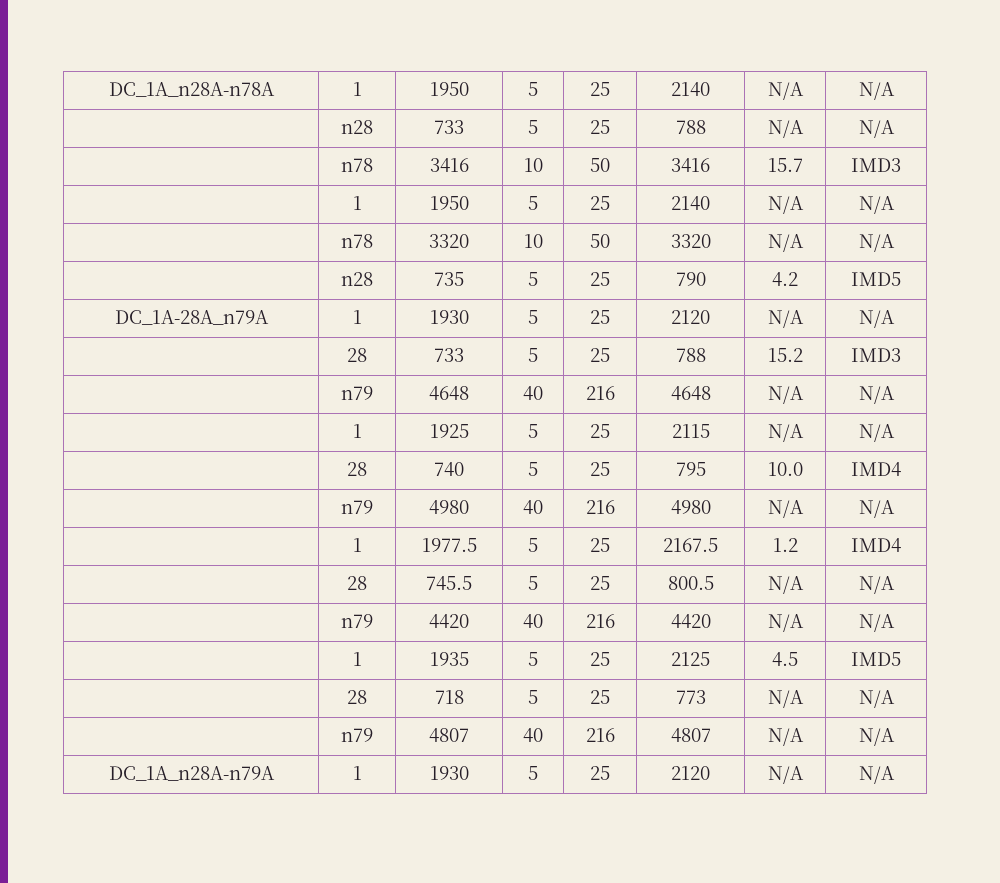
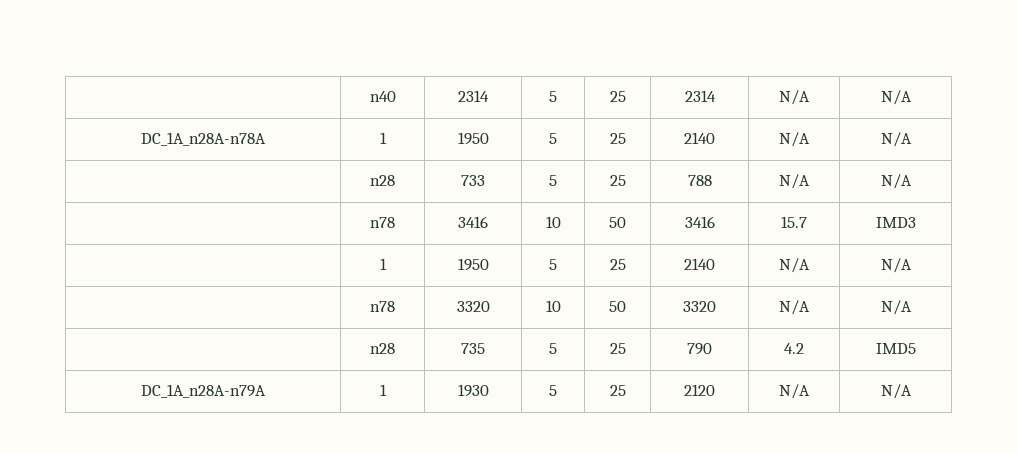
+ | n40 | 2314 | 5 | 25 | 2314 | N/A | N/A
- DC_1A-28A_n79A | 1 | 1930 | 5 | 25 | 2120 | N/A | N/A
- | 28 | 733 | 5 | 25 | 788 | 15.2 | IMD3
- | n79 | 4648 | 40 | 216 | 4648 | N/A | N/A
- | 1 | 1925 | 5 | 25 | 2115 | N/A | N/A
- | 28 | 740 | 5 | 25 | 795 | 10.0 | IMD4
- | n79 | 4980 | 40 | 216 | 4980 | N/A | N/A
- | 1 | 1977.5 | 5 | 25 | 2167.5 | 1.2 | IMD4
- | 28 | 745.5 | 5 | 25 | 800.5 | N/A | N/A
- | n79 | 4420 | 40 | 216 | 4420 | N/A | N/A
- | 1 | 1935 | 5 | 25 | 2125 | 4.5 | IMD5
- | 28 | 718 | 5 | 25 | 773 | N/A | N/A
- | n79 | 4807 | 40 | 216 | 4807 | N/A | N/A

